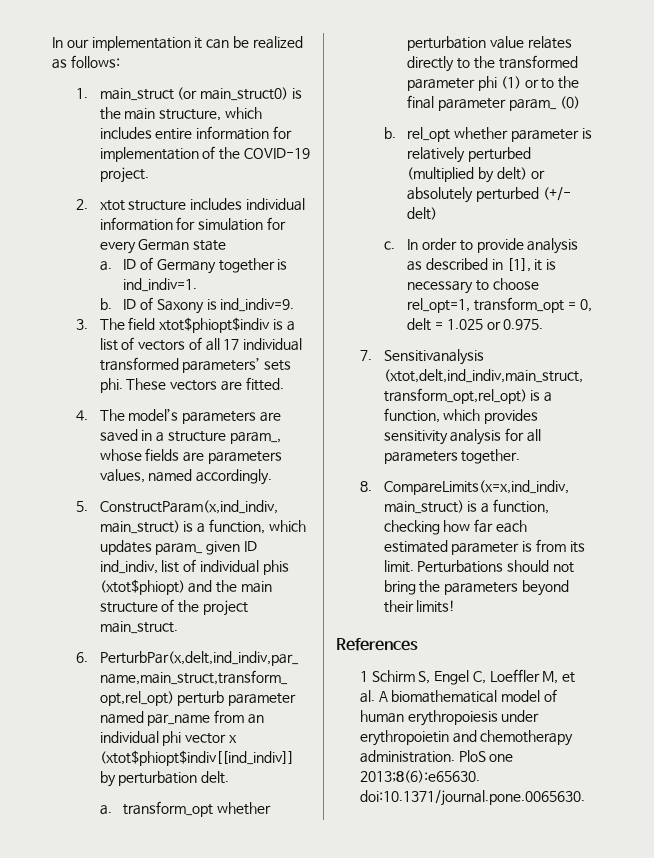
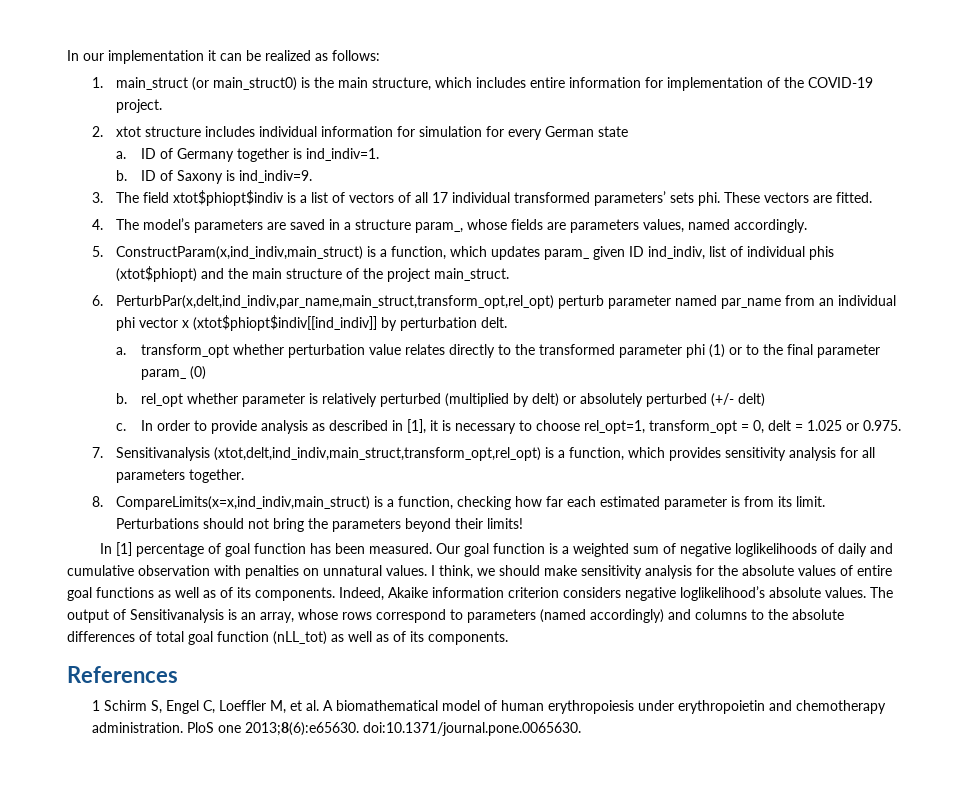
+ In [1] percentage of goal function has been measured. Our goal function is a weighted sum of negative loglikelihoods of daily and cumulative observation with penalties on unnatural values. I think, we should make sensitivity analysis for the absolute values of entire goal functions as well as of its components. Indeed, Akaike information criterion considers negative loglikelihood’s absolute values. The output of Sensitivanalysis is an array, whose rows correspond to parameters (named accordingly) and columns to the absolute differences of total goal function (nLL_tot) as well as of its components.

